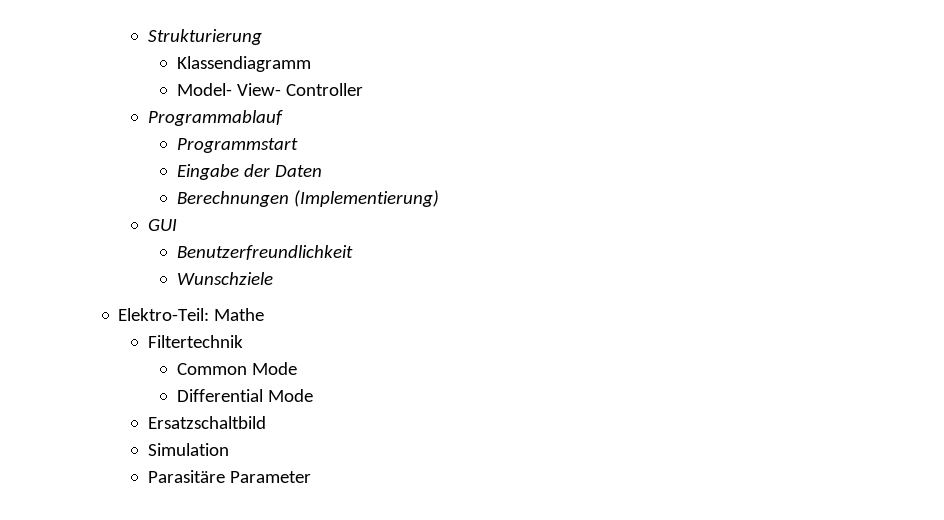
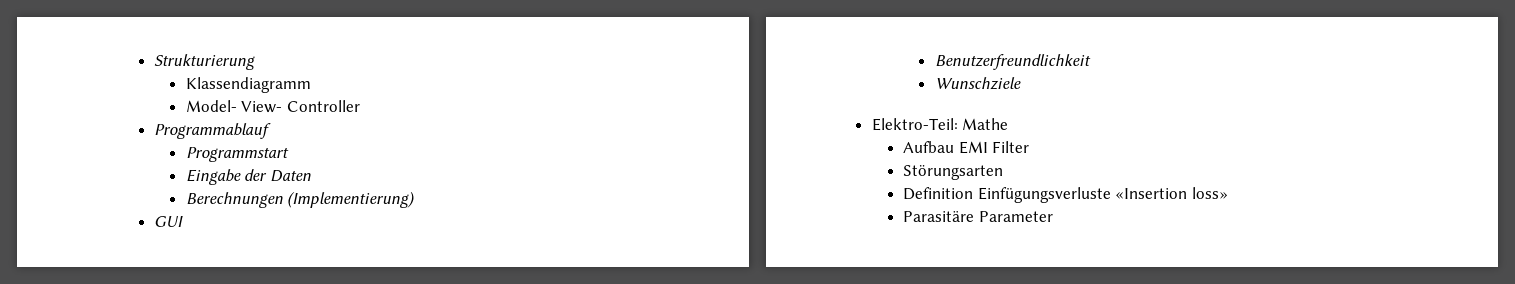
- Filtertechnik
- Common Mode
- Differential Mode
- Ersatzschaltbild
- Simulation
+ Aufbau EMI Filter
+ Störungsarten
+ Definition Einfügungsverluste «Insertion loss»

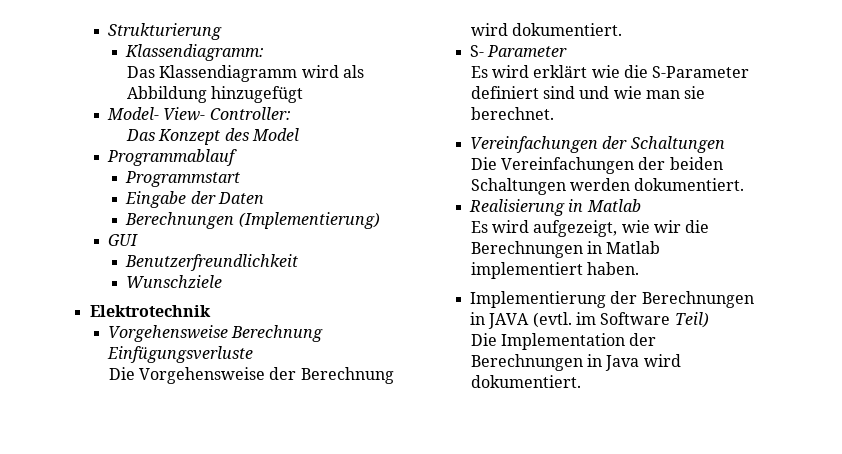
- Klassendiagramm
- Model- View- Controller
+ Klassendiagramm:
+ Das Klassendiagramm wird als Abbildung hinzugefügt
+ Model- View- Controller:
+ Das Konzept des Model
- Elektro-Teil: Mathe
- Aufbau EMI Filter
- Störungsarten
- Definition Einfügungsverluste «Insertion loss»
- Parasitäre Parameter
+ Elektrotechnik
+ Vorgehensweise Berechnung Einfügungsverluste
+ Die Vorgehensweise der Berechnung wird dokumentiert.
+ S- Parameter
+ Es wird erklärt wie die S-Parameter definiert sind und wie man sie berechnet.
+ Vereinfachungen der Schaltungen
+ Die Vereinfachungen der beiden Schaltungen werden dokumentiert.
+ Realisierung in Matlab
+ Es wird aufgezeigt, wie wir die Berechnungen in Matlab implementiert haben.
+ Implementierung der Berechnungen in JAVA (evtl. im Software Teil)
+ Die Implementation der Berechnungen in Java wird dokumentiert.

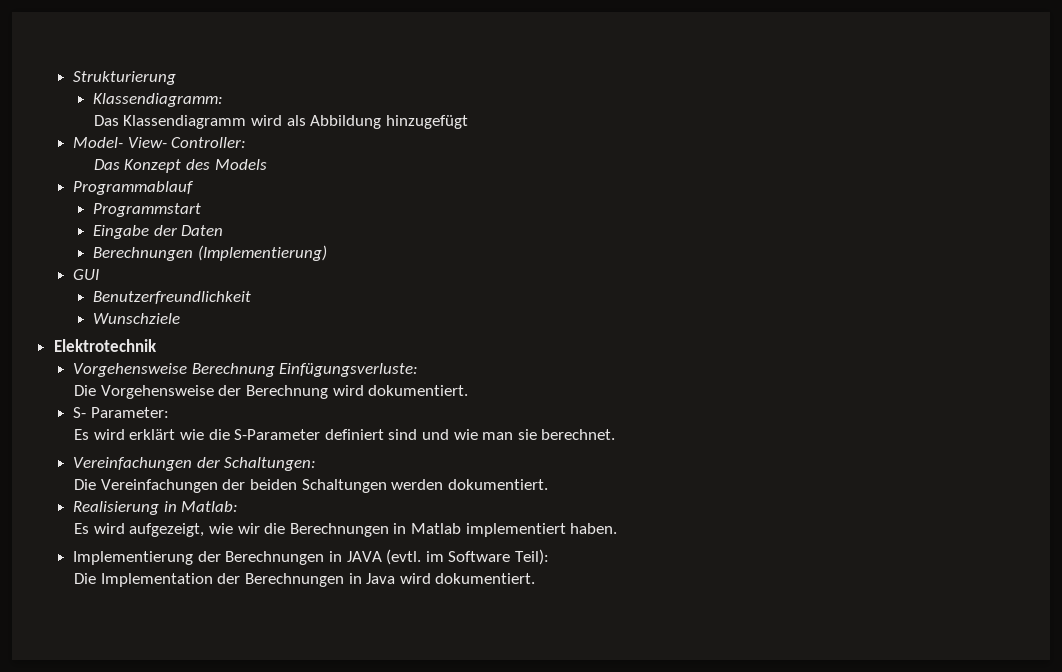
- Das Konzept des Model
+ Das Konzept des Models
- Vorgehensweise Berechnung Einfügungsverluste
+ Vorgehensweise Berechnung Einfügungsverluste:
- S- Parameter
+ S- Parameter:
- Vereinfachungen der Schaltungen
+ Vereinfachungen der Schaltungen:
- Realisierung in Matlab
+ Realisierung in Matlab:
- Implementierung der Berechnungen in JAVA (evtl. im Software Teil)
+ Implementierung der Berechnungen in JAVA (evtl. im Software Teil):

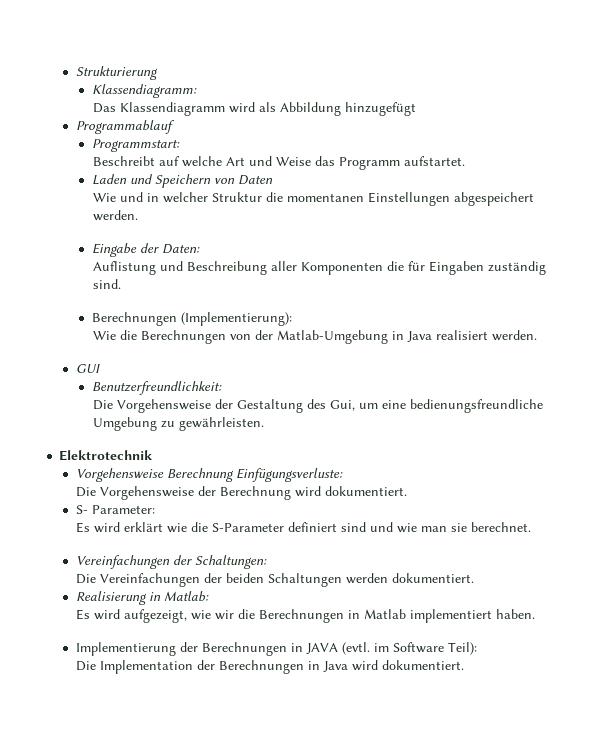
- Model- View- Controller:
- Das Konzept des Models
  Programmablauf
- Programmstart
- Eingabe der Daten
- Berechnungen (Implementierung)
+ Programmstart:
+ Beschreibt auf welche Art und Weise das Programm aufstartet.
+ Laden und Speichern von Daten
+ Wie und in welcher Struktur die momentanen Einstellungen abgespeichert werden.
+ Eingabe der Daten:
+ Auflistung und Beschreibung aller Komponenten die für Eingaben zuständig sind.
+ Berechnungen (Implementierung):
+ Wie die Berechnungen von der Matlab-Umgebung in Java realisiert werden.
  GUI
- Benutzerfreundlichkeit
- Wunschziele
+ Benutzerfreundlichkeit:
+ Die Vorgehensweise der Gestaltung des Gui, um eine bedienungsfreundliche Umgebung zu gewährleisten.

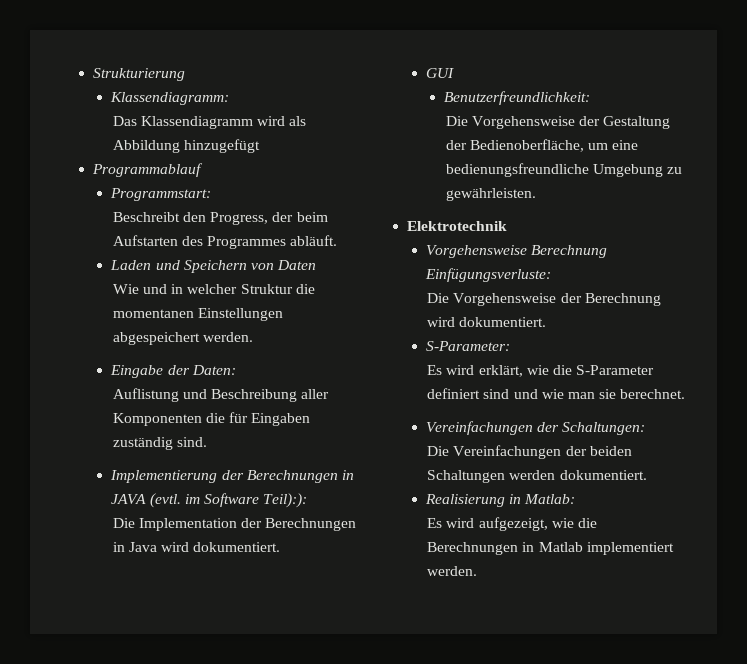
- Beschreibt auf welche Art und Weise das Programm aufstartet.
+ Beschreibt den Progress, der beim Aufstarten des Programmes abläuft.
- Berechnungen (Implementierung):
- Wie die Berechnungen von der Matlab-Umgebung in Java realisiert werden.
+ Implementierung der Berechnungen in JAVA (evtl. im Software Teil):):
+ Die Implementation der Berechnungen in Java wird dokumentiert.
- Die Vorgehensweise der Gestaltung des Gui, um eine bedienungsfreundliche Umgebung zu gewährleisten.
+ Die Vorgehensweise der Gestaltung der Bedienoberfläche, um eine bedienungsfreundliche Umgebung zu gewährleisten.
- S- Parameter:
- Es wird erklärt wie die S-Parameter definiert sind und wie man sie berechnet.
+ S-Parameter:
+ Es wird erklärt, wie die S-Parameter definiert sind und wie man sie berechnet.
- Es wird aufgezeigt, wie wir die Berechnungen in Matlab implementiert haben.
- Implementierung der Berechnungen in JAVA (evtl. im Software Teil):
- Die Implementation der Berechnungen in Java wird dokumentiert.
+ Es wird aufgezeigt, wie die Berechnungen in Matlab implementiert werden.

